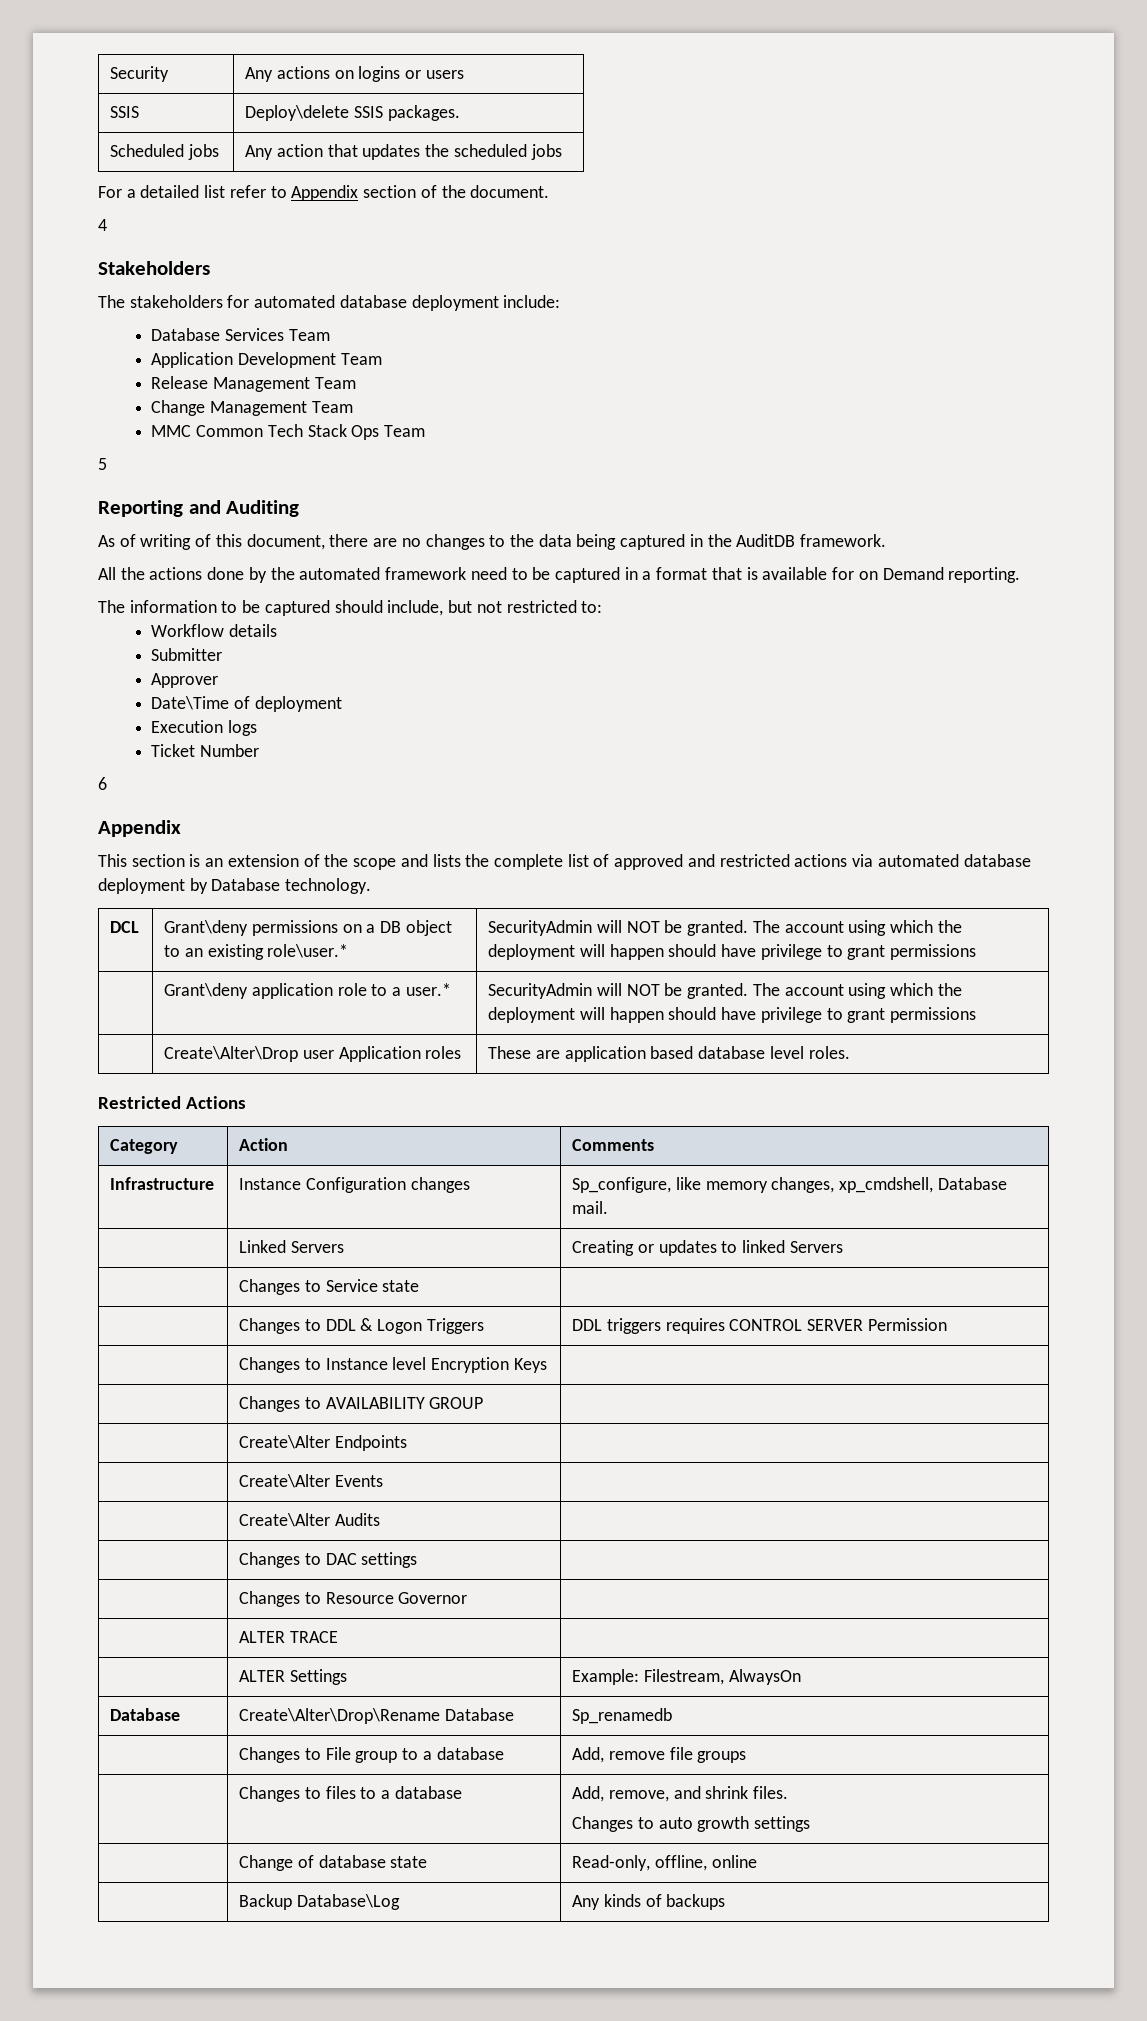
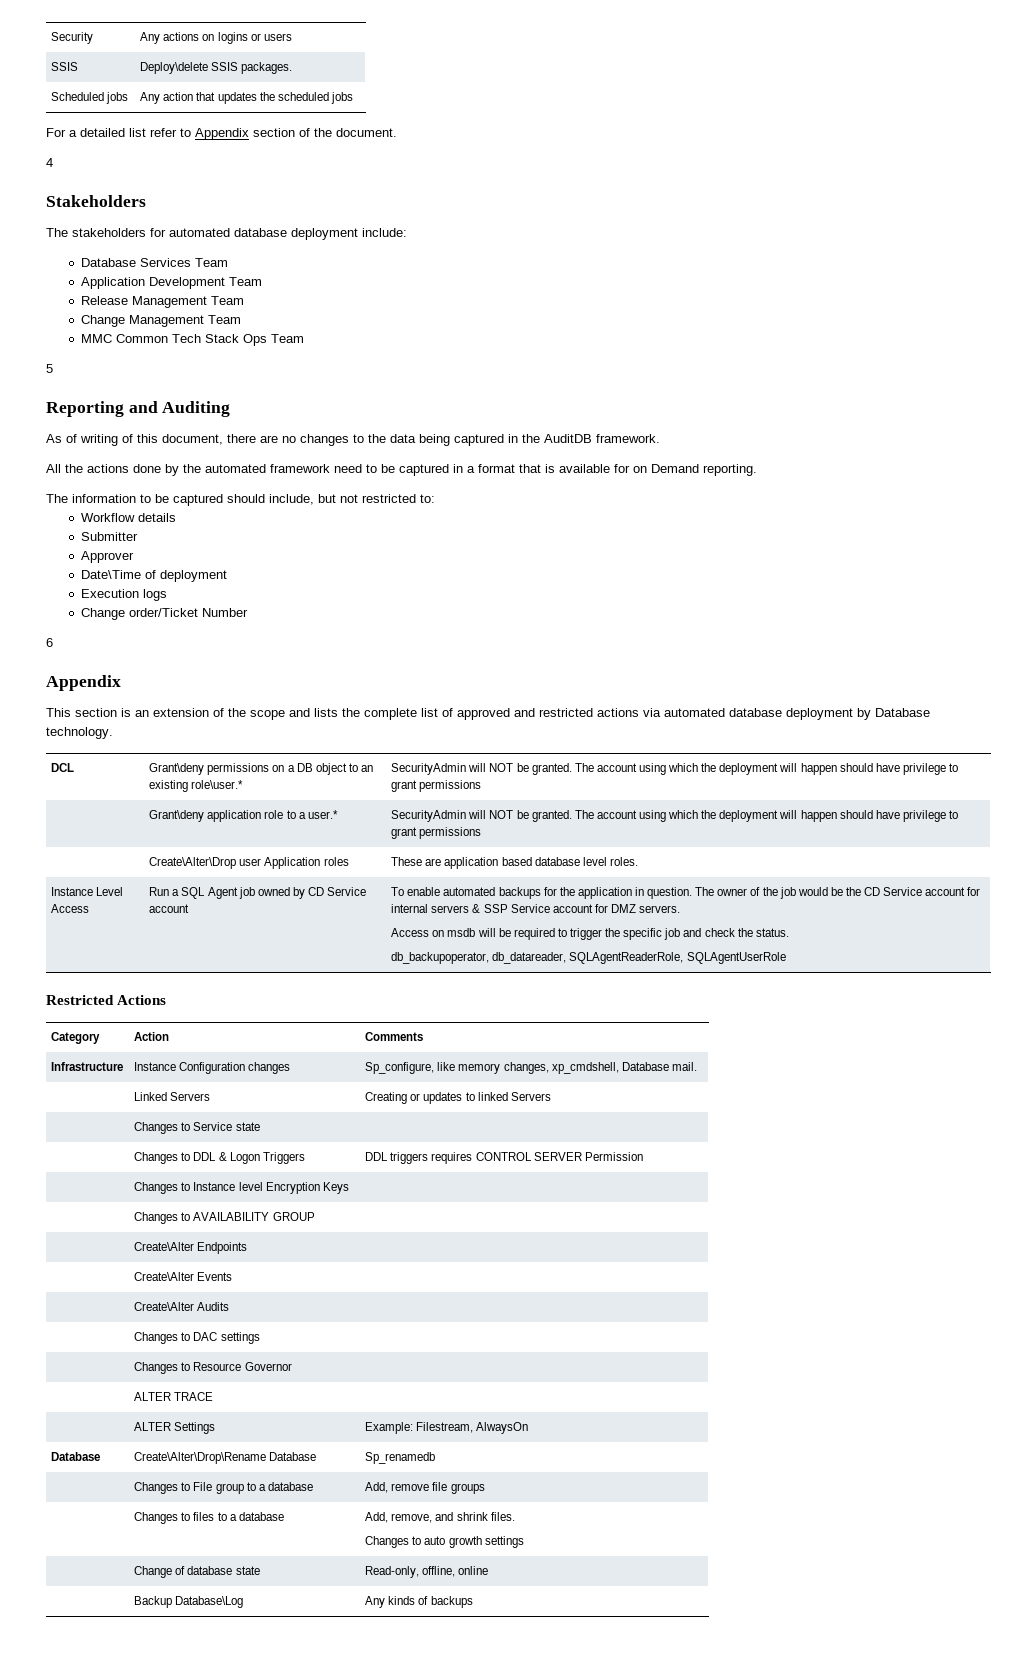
- Ticket Number
+ Change order/Ticket Number
+ Instance Level Access | Run a SQL Agent job owned by CD Service account | To enable automated backups for the application in question. The owner of the job would be the CD Service account for internal servers & SSP Service account for DMZ servers.
+ Access on msdb will be required to trigger the specific job and check the status.
+ db_backupoperator, db_datareader, SQLAgentReaderRole, SQLAgentUserRole

